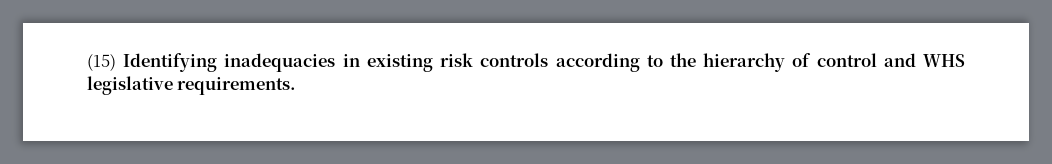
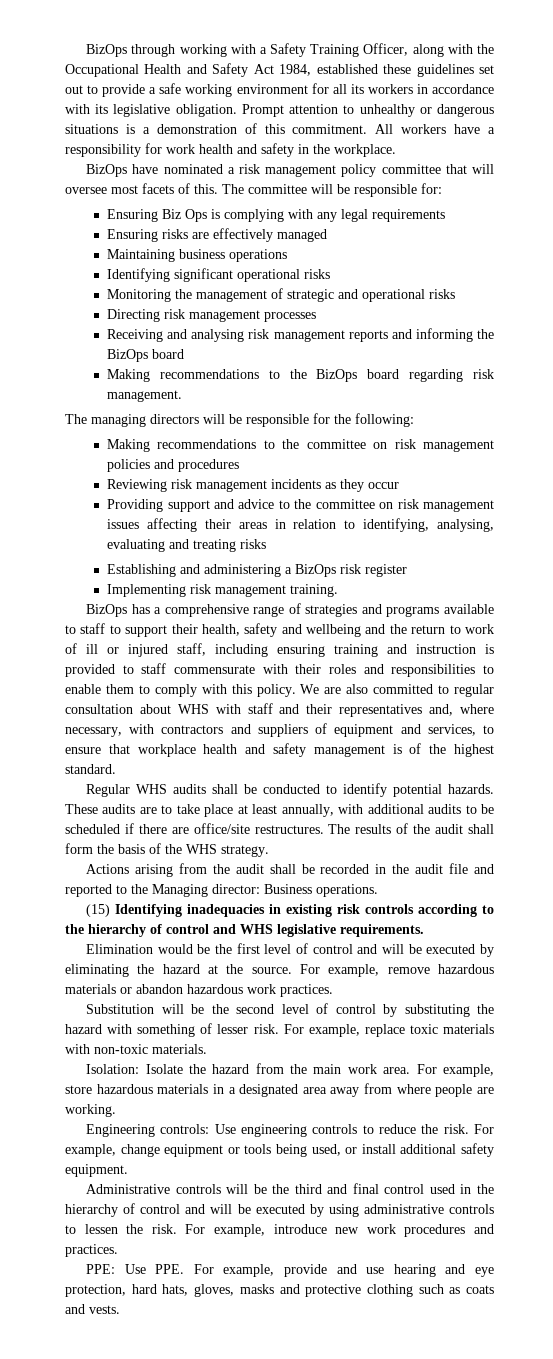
+ BizOps through working with a Safety Training Officer, along with the Occupational Health and Safety Act 1984, established these guidelines set out to provide a safe working environment for all its workers in accordance with its legislative obligation. Prompt attention to unhealthy or dangerous situations is a demonstration of this commitment. All workers have a responsibility for work health and safety in the workplace.
+ BizOps have nominated a risk management policy committee that will oversee most facets of this. The committee will be responsible for:
+ Ensuring Biz Ops is complying with any legal requirements
+ Ensuring risks are effectively managed
+ Maintaining business operations
+ Identifying significant operational risks
+ Monitoring the management of strategic and operational risks
+ Directing risk management processes
+ Receiving and analysing risk management reports and informing the BizOps board
+ Making recommendations to the BizOps board regarding risk management.
+ The managing directors will be responsible for the following:
+ Making recommendations to the committee on risk management policies and procedures
+ Reviewing risk management incidents as they occur
+ Providing support and advice to the committee on risk management issues affecting their areas in relation to identifying, analysing, evaluating and treating risks
+ Establishing and administering a BizOps risk register
+ Implementing risk management training.
+ BizOps has a comprehensive range of strategies and programs available to staff to support their health, safety and wellbeing and the return to work of ill or injured staff, including ensuring training and instruction is provided to staff commensurate with their roles and responsibilities to enable them to comply with this policy. We are also committed to regular consultation about WHS with staff and their representatives and, where necessary, with contractors and suppliers of equipment and services, to ensure that workplace health and safety management is of the highest standard.
+ Regular WHS audits shall be conducted to identify potential hazards. These audits are to take place at least annually, with additional audits to be scheduled if there are office/site restructures. The results of the audit shall form the basis of the WHS strategy.
+ Actions arising from the audit shall be recorded in the audit file and reported to the Managing director: Business operations.
+ Elimination would be the first level of control and will be executed by eliminating the hazard at the source. For example, remove hazardous materials or abandon hazardous work practices.
+ Substitution will be the second level of control by substituting the hazard with something of lesser risk. For example, replace toxic materials with non-toxic materials.
+ Isolation: Isolate the hazard from the main work area. For example, store hazardous materials in a designated area away from where people are working.
+ Engineering controls: Use engineering controls to reduce the risk. For example, change equipment or tools being used, or install additional safety equipment.
+ Administrative controls will be the third and final control used in the hierarchy of control and will be executed by using administrative controls to lessen the risk. For example, introduce new work procedures and practices.
+ PPE: Use PPE. For example, provide and use hearing and eye protection, hard hats, gloves, masks and protective clothing such as coats and vests.

